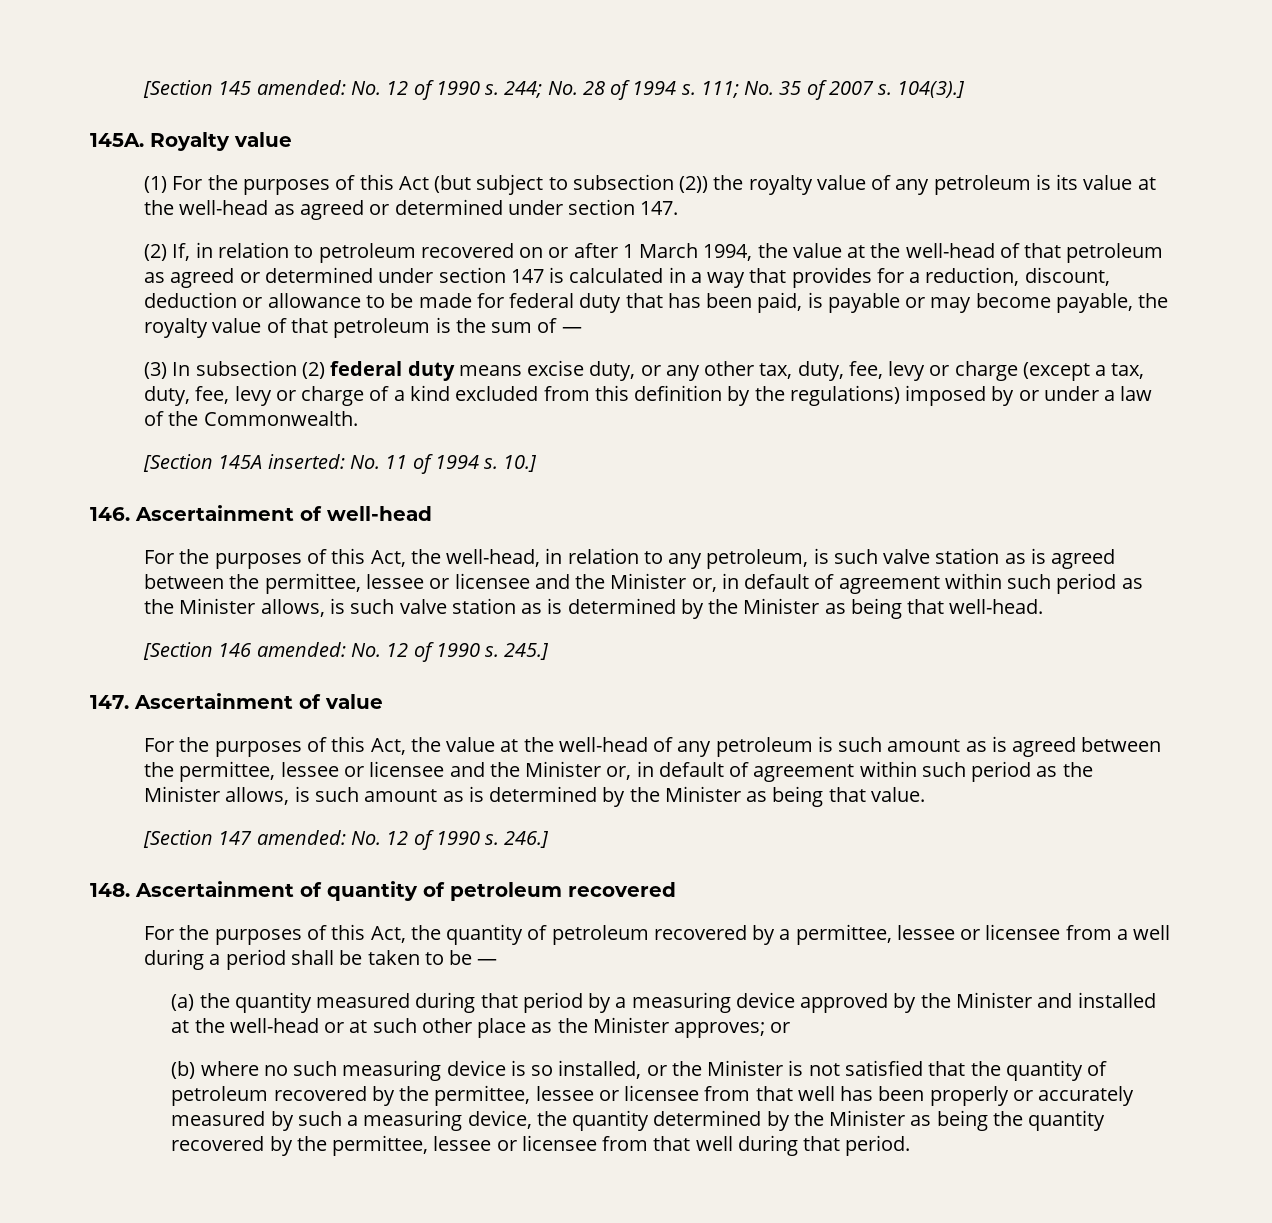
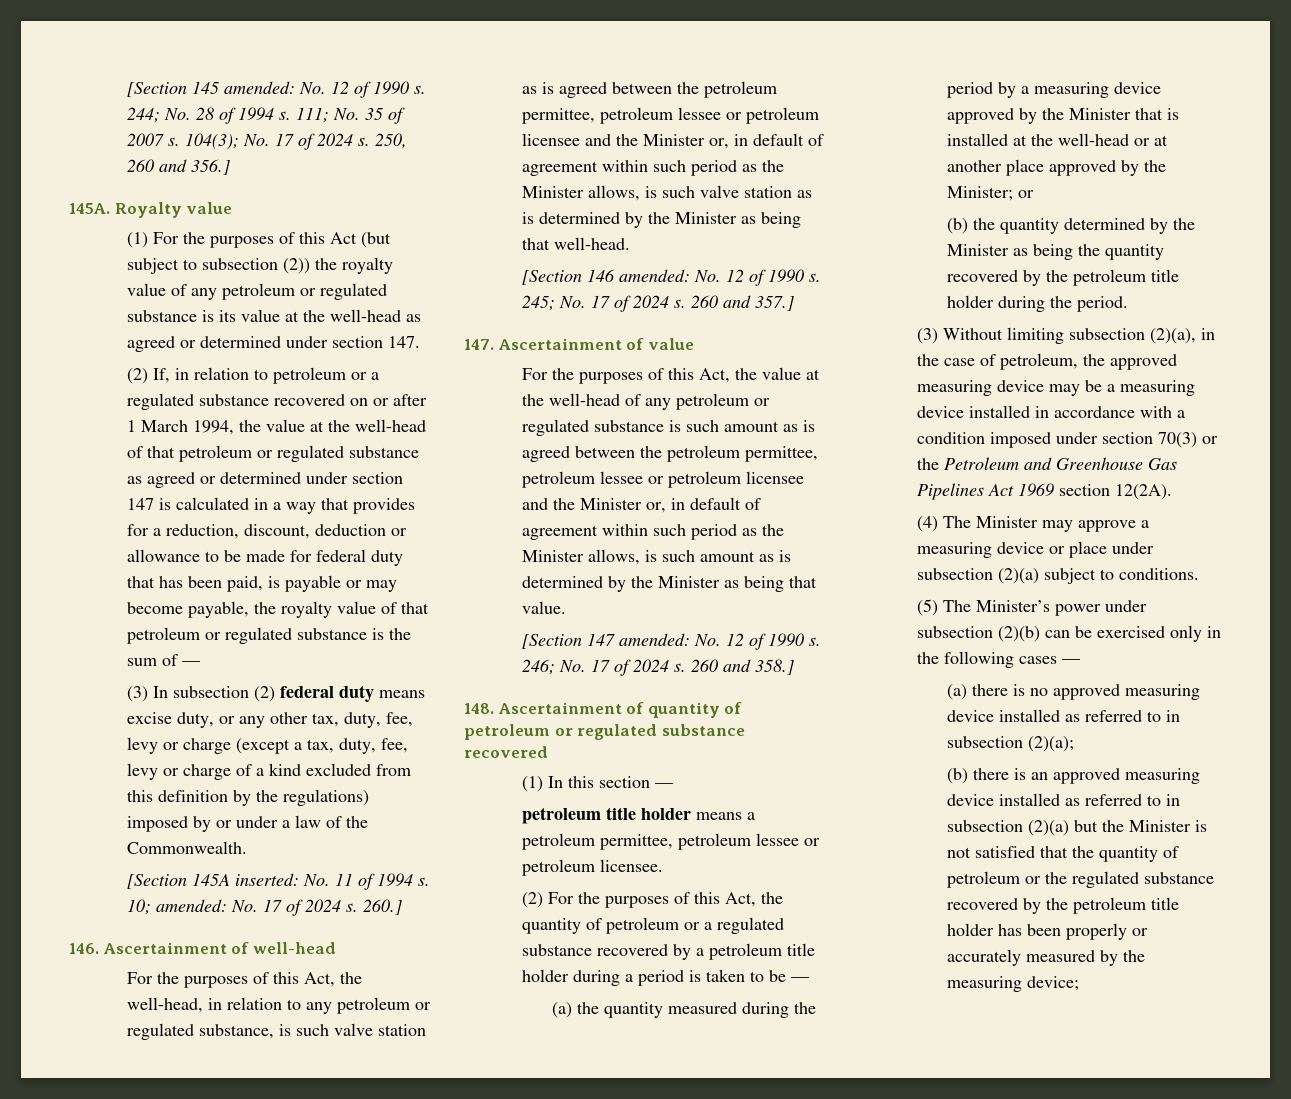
- 104(3).]
+ 104(3); No. 17 of 2024 s. 250, 260 and 356.]
- (1) For the purposes of this Act (but subject to subsection (2)) the royalty value of any petroleum is its value at the well-head as agreed or determined under section 147.
+ (1) For the purposes of this Act (but subject to subsection (2)) the royalty value of any petroleum or regulated substance is its value at the well-head as agreed or determined under section 147.
- (2) If, in relation to petroleum recovered on or after 1 March 1994, the value at the well-head of that petroleum as agreed or determined under section 147 is calculated in a way that provides for a reduction, discount, deduction or allowance to be made for federal duty that has been paid, is payable or may become payable, the royalty value of that petroleum is the sum of —
+ (2) If, in relation to petroleum or a regulated substance recovered on or after 1 March 1994, the value at the well-head of that petroleum or regulated substance as agreed or determined under section 147 is calculated in a way that provides for a reduction, discount, deduction or allowance to be made for federal duty that has been paid, is payable or may become payable, the royalty value of that petroleum or regulated substance is the sum of —
- 10.]
+ 10; amended: No. 17 of 2024 s. 260.]
- For the purposes of this Act, the well-head, in relation to any petroleum, is such valve station as is agreed between the permittee, lessee or licensee and the Minister or, in default of agreement within such period as the Minister allows, is such valve station as is determined by the Minister as being that well-head.
+ For the purposes of this Act, the well-head, in relation to any petroleum or regulated substance, is such valve station as is agreed between the petroleum permittee, petroleum lessee or petroleum licensee and the Minister or, in default of agreement within such period as the Minister allows, is such valve station as is determined by the Minister as being that well-head.
- 245.]
+ 245; No. 17 of 2024 s. 260 and 357.]
- For the purposes of this Act, the value at the well-head of any petroleum is such amount as is agreed between the permittee, lessee or licensee and the Minister or, in default of agreement within such period as the Minister allows, is such amount as is determined by the Minister as being that value.
+ For the purposes of this Act, the value at the well-head of any petroleum or regulated substance is such amount as is agreed between the petroleum permittee, petroleum lessee or petroleum licensee and the Minister or, in default of agreement within such period as the Minister allows, is such amount as is determined by the Minister as being that value.
- 246.]
+ 246; No. 17 of 2024 s. 260 and 358.]
- 148. Ascertainment of quantity of petroleum recovered
- For the purposes of this Act, the quantity of petroleum recovered by a permittee, lessee or licensee from a well during a period shall be taken to be —
+ 148. Ascertainment of quantity of petroleum or regulated substance recovered
+ (1) In this section —
+ petroleum title holder means a petroleum permittee, petroleum lessee or petroleum licensee.
+ (2) For the purposes of this Act, the quantity of petroleum or a regulated substance recovered by a petroleum title holder during a period is taken to be —
- (a) the quantity measured during that period by a measuring device approved by the Minister and installed at the well-head or at such other place as the Minister approves; or
- (b) where no such measuring device is so installed, or the Minister is not satisfied that the quantity of petroleum recovered by the permittee, lessee or licensee from that well has been properly or accurately measured by such a measuring device, the quantity determined by the Minister as being the quantity recovered by the permittee, lessee or licensee from that well during that period.
+ (a) the quantity measured during the period by a measuring device approved by the Minister that is installed at the well-head or at another place approved by the Minister; or
+ (b) the quantity determined by the Minister as being the quantity recovered by the petroleum title holder during the period.
+ (3) Without limiting subsection (2)(a), in the case of petroleum, the approved measuring device may be a measuring device installed in accordance with a condition imposed under section 70(3) or the Petroleum and Greenhouse Gas Pipelines Act 1969 section 12(2A).
+ (4) The Minister may approve a measuring device or place under subsection (2)(a) subject to conditions.
+ (5) The Minister’s power under subsection (2)(b) can be exercised only in the following cases —
+ (a) there is no approved measuring device installed as referred to in subsection (2)(a);
+ (b) there is an approved measuring device installed as referred to in subsection (2)(a) but the Minister is not satisfied that the quantity of petroleum or the regulated substance recovered by the petroleum title holder has been properly or accurately measured by the measuring device;

